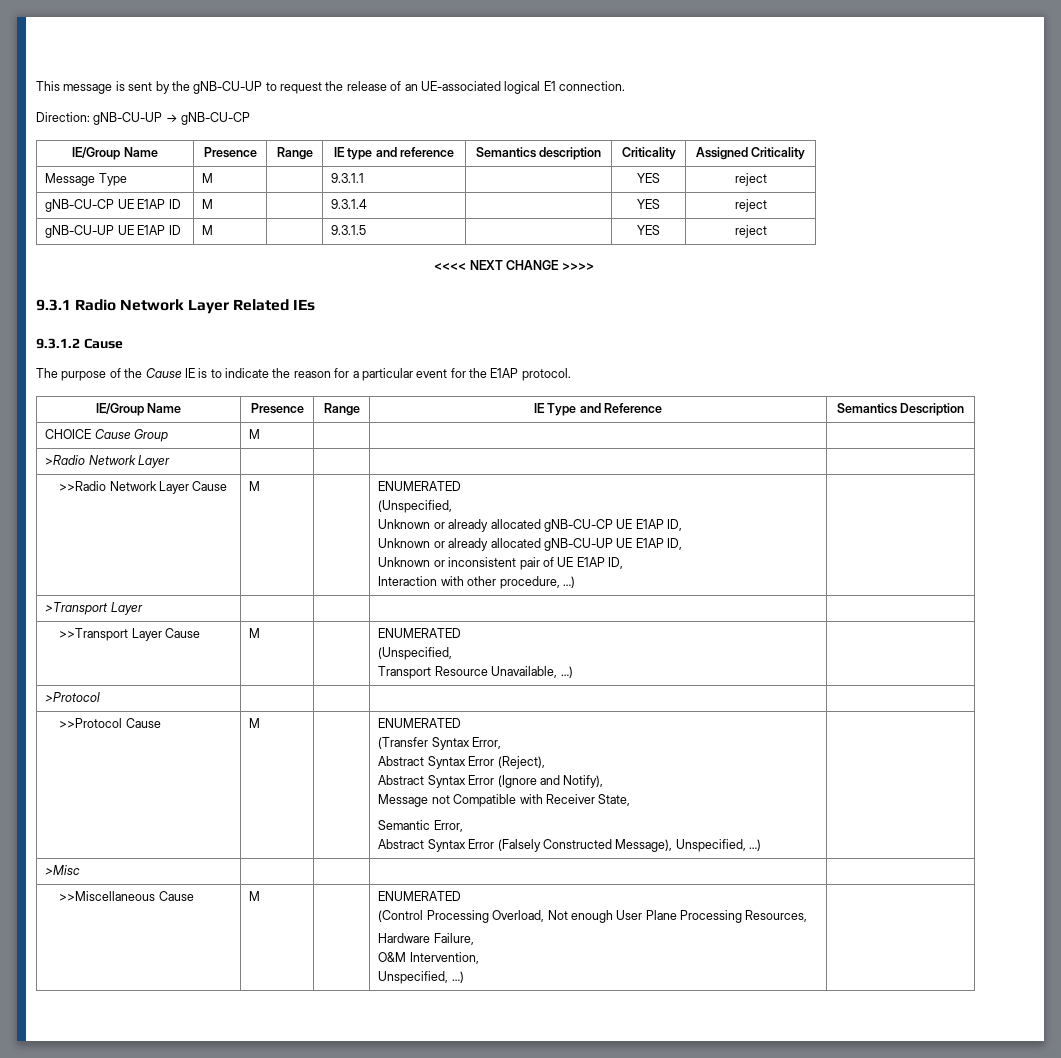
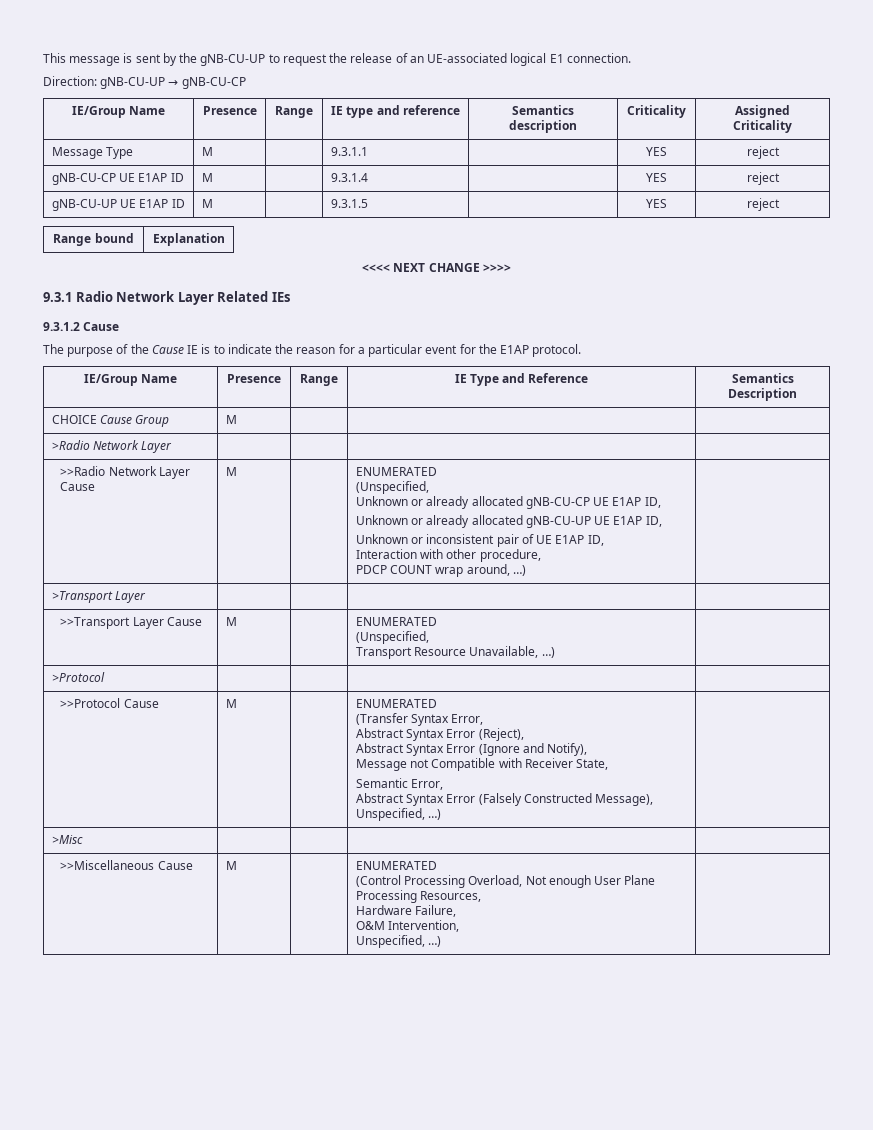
+ Range bound | Explanation
  >>Radio Network Layer Cause | M | | ENUMERATED
  (Unspecified,
  Unknown or already allocated gNB-CU-CP UE E1AP ID,
  Unknown or already allocated gNB-CU-UP UE E1AP ID,
  Unknown or inconsistent pair of UE E1AP ID,
- Interaction with other procedure, …) |
+ Interaction with other procedure,
+ PDCP COUNT wrap around, …) |

